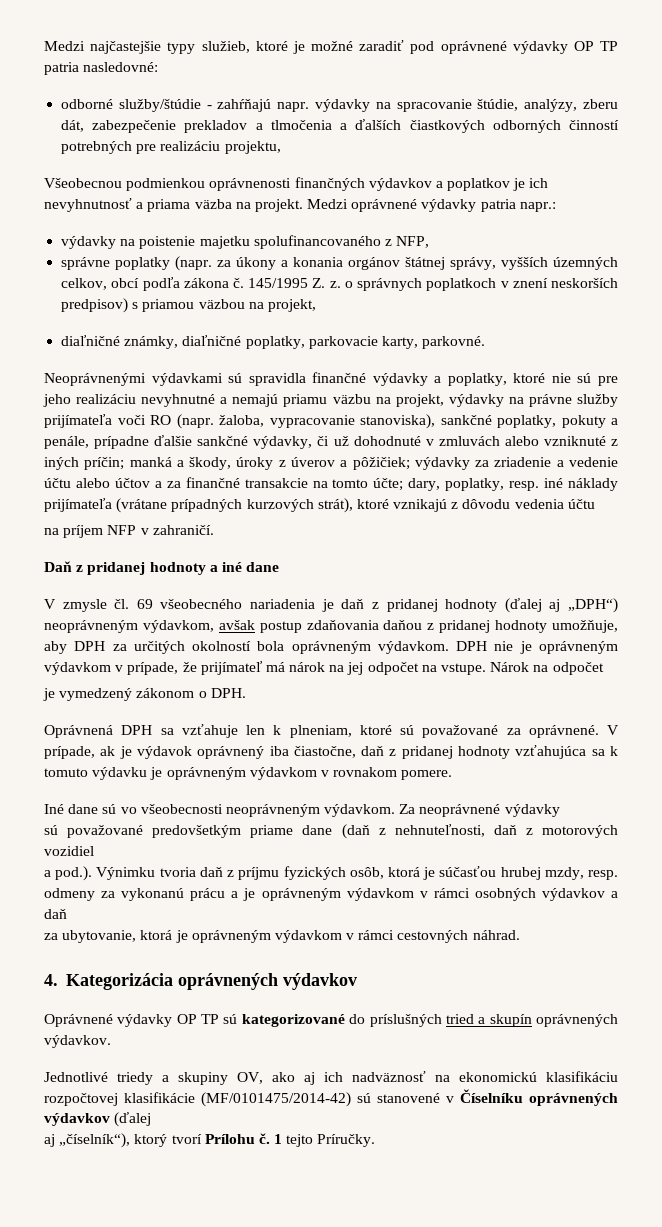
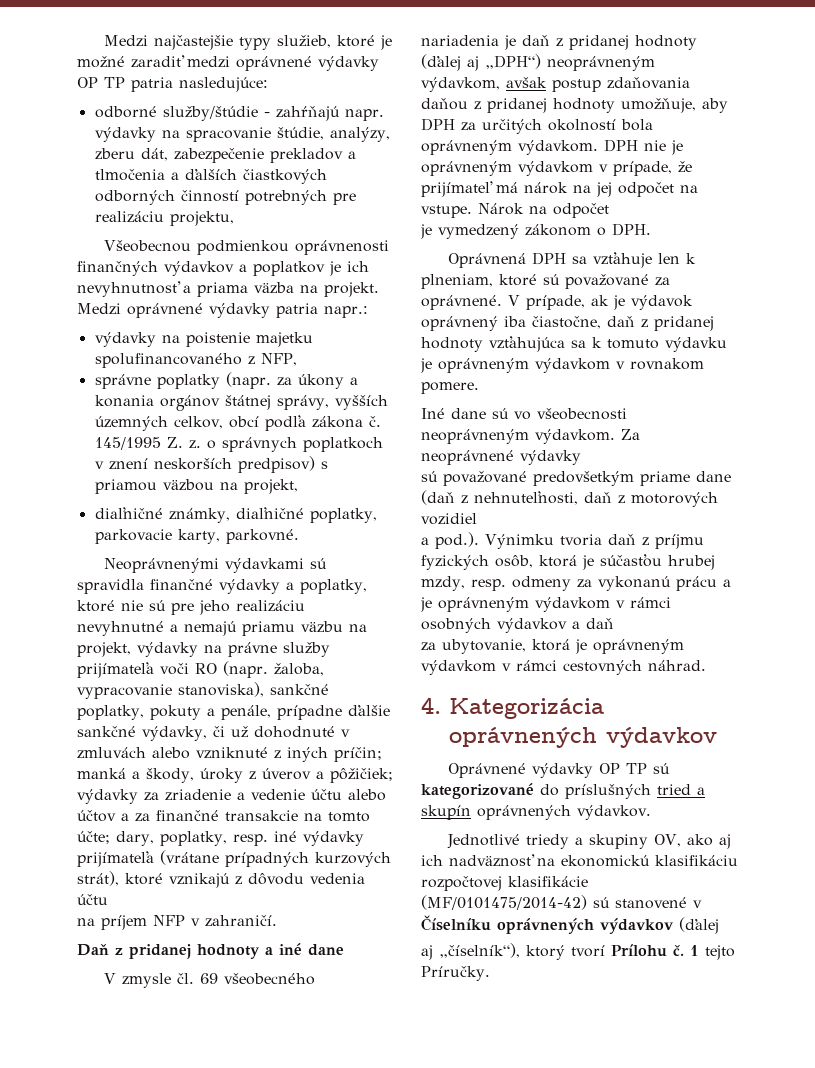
- Medzi najčastejšie typy služieb, ktoré je možné zaradiť pod oprávnené výdavky OP TP patria nasledovné:
+ Medzi najčastejšie typy služieb, ktoré je možné zaradiť medzi oprávnené výdavky OP TP patria nasledujúce:
- dary, poplatky, resp. iné náklady prijímateľa (vrátane prípadných kurzových strát), ktoré vznikajú z dôvodu vedenia účtu
+ dary, poplatky, resp. iné výdavky prijímateľa (vrátane prípadných kurzových strát), ktoré vznikajú z dôvodu vedenia účtu

